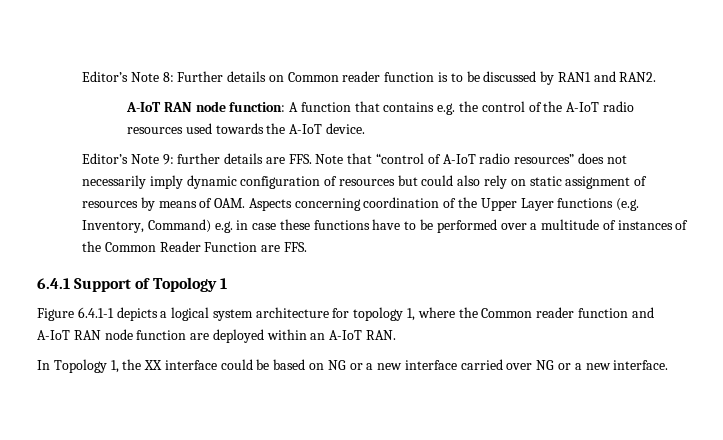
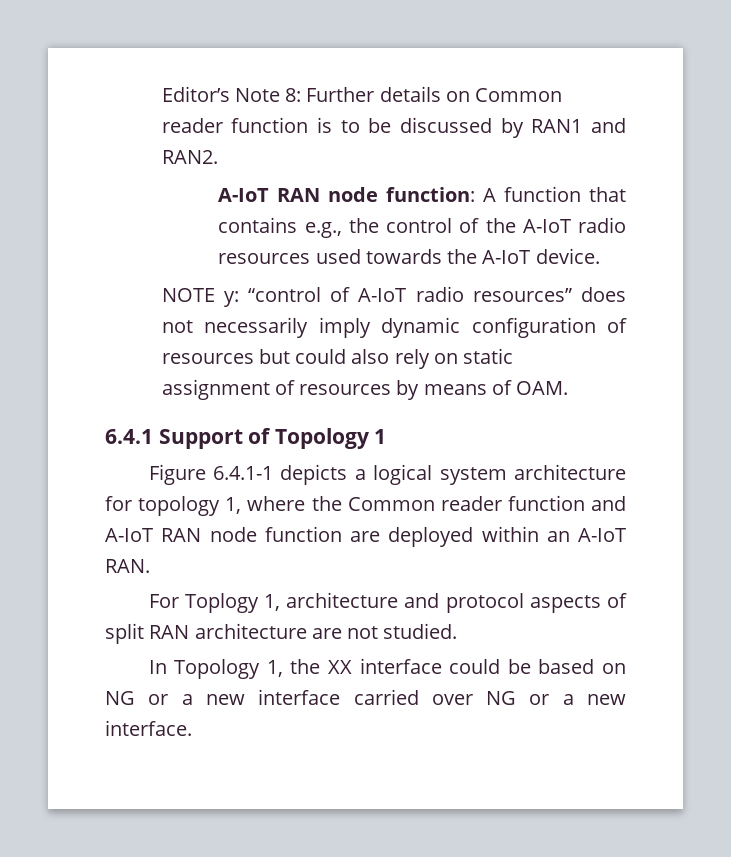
- A-IoT RAN node function: A function that contains e.g. the control of the A-IoT radio resources used towards the A-IoT device.
+ A-IoT RAN node function: A function that contains e.g., the control of the A-IoT radio resources used towards the A-IoT device.
- Editor’s Note 9: further details are FFS. Note that “control of A-IoT radio resources” does not necessarily imply dynamic configuration of resources but could also rely on static assignment of resources by means of OAM. Aspects concerning coordination of the Upper Layer functions (e.g. Inventory, Command) e.g. in case these functions have to be performed over a multitude of instances of the Common Reader Function are FFS.
+ NOTE y: “control of A-IoT radio resources” does not necessarily imply dynamic configuration of resources but could also rely on static assignment of resources by means of OAM.
+ For Toplogy 1, architecture and protocol aspects of split RAN architecture are not studied.

